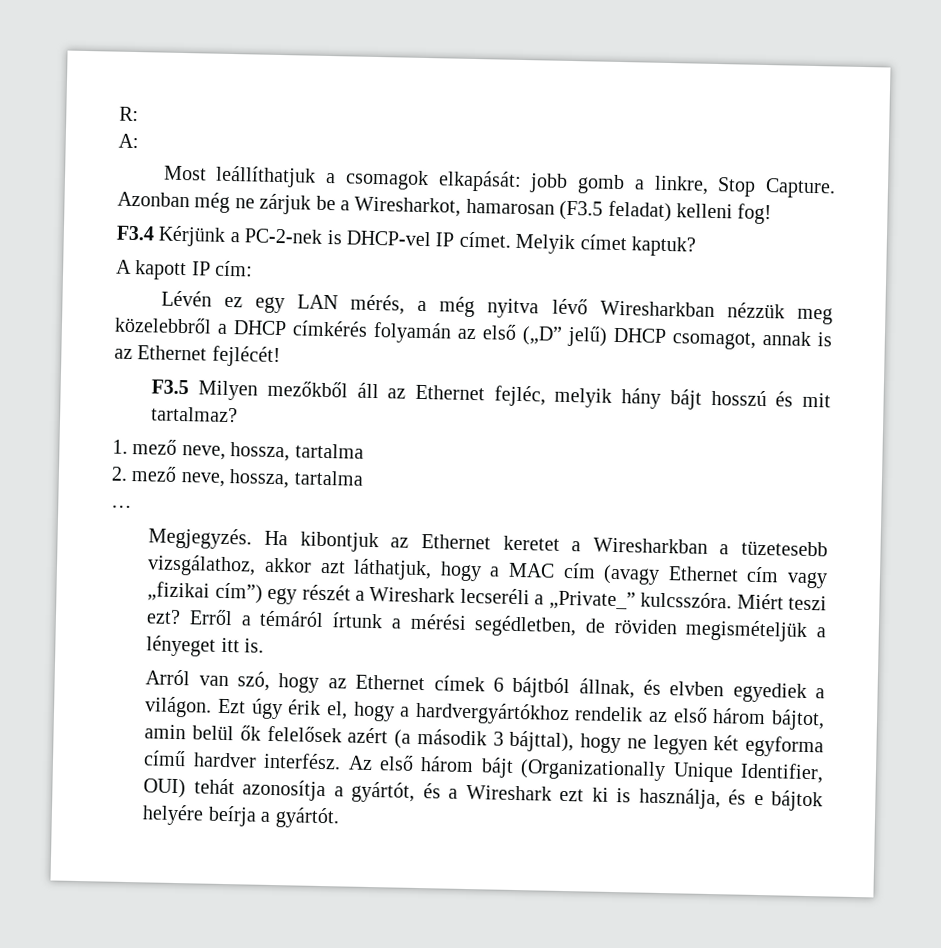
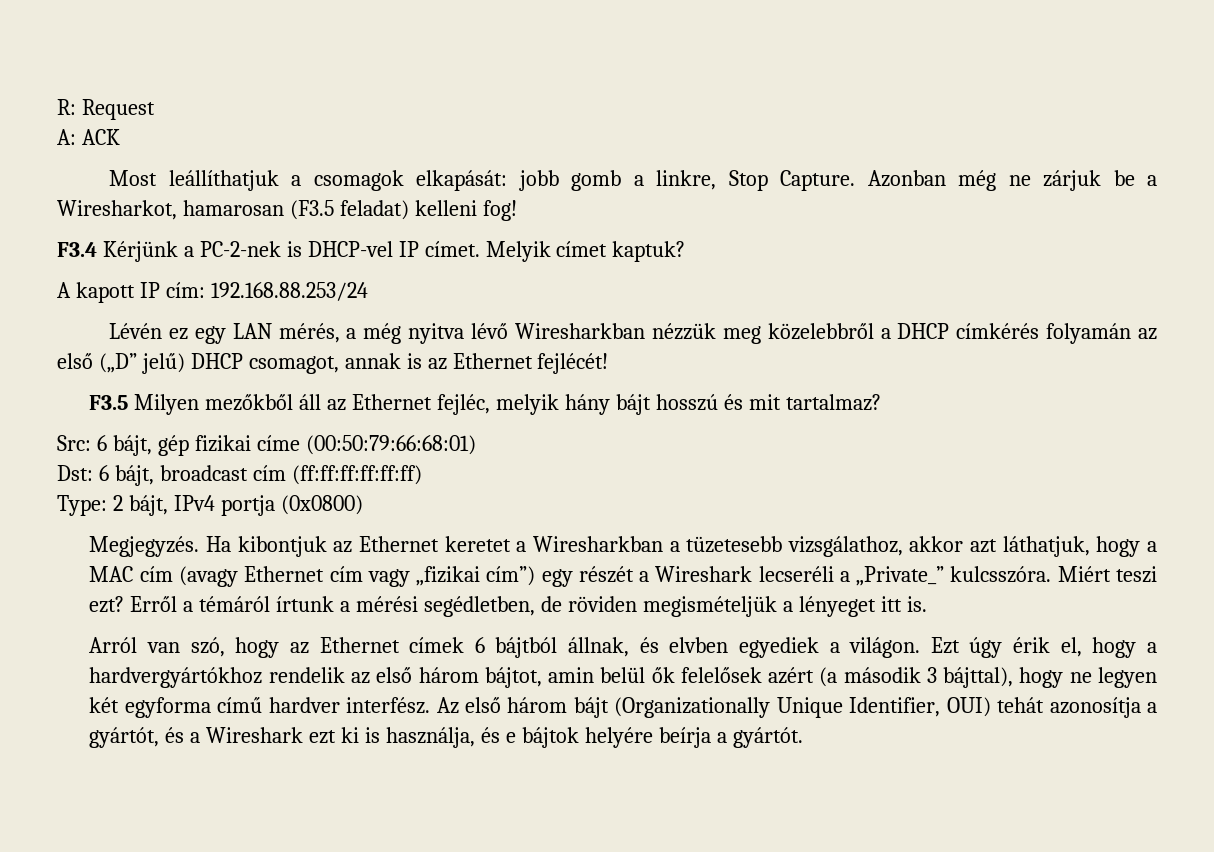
- R:
+ R: Request
- A:
+ A: ACK
- A kapott IP cím:
+ A kapott IP cím: 192.168.88.253/24
- 1. mező neve, hossza, tartalma
- 2. mező neve, hossza, tartalma
- …
+ Src: 6 bájt, gép fizikai címe (00:50:79:66:68:01)
+ Dst: 6 bájt, broadcast cím (ff:ff:ff:ff:ff:ff)
+ Type: 2 bájt, IPv4 portja (0x0800)

